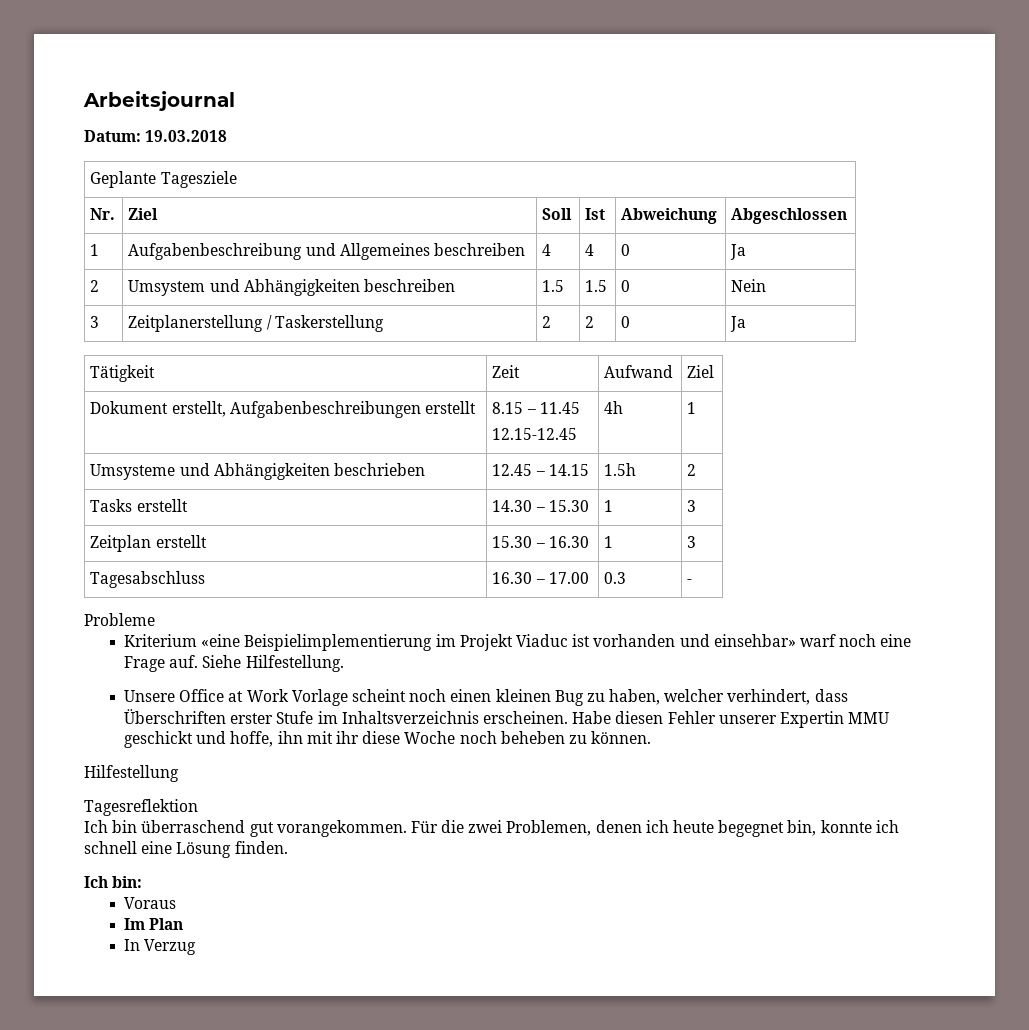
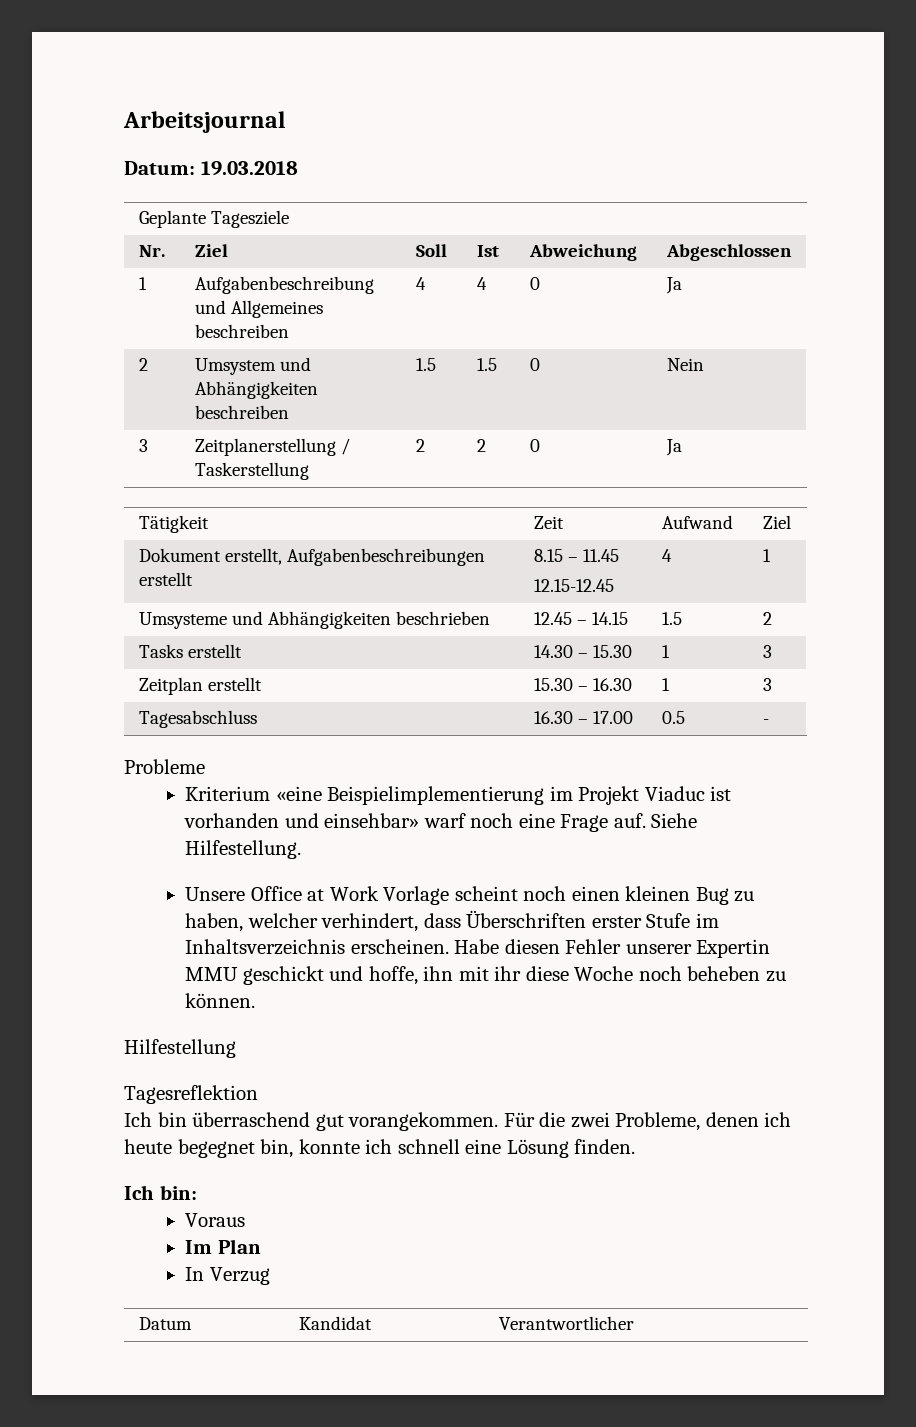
  Dokument erstellt, Aufgabenbeschreibungen erstellt | 8.15 – 11.45
- 12.15-12.45 | 4h | 1
+ 12.15-12.45 | 4 | 1
- Umsysteme und Abhängigkeiten beschrieben | 12.45 – 14.15 | 1.5h | 2
+ Umsysteme und Abhängigkeiten beschrieben | 12.45 – 14.15 | 1.5 | 2
- Tagesabschluss | 16.30 – 17.00 | 0.3 | -
+ Tagesabschluss | 16.30 – 17.00 | 0.5 | -
- Für die zwei Problemen, denen ich heute begegnet bin, konnte ich schnell eine Lösung finden.
+ Für die zwei Probleme, denen ich heute begegnet bin, konnte ich schnell eine Lösung finden.
+ Datum | Kandidat | Verantwortlicher

